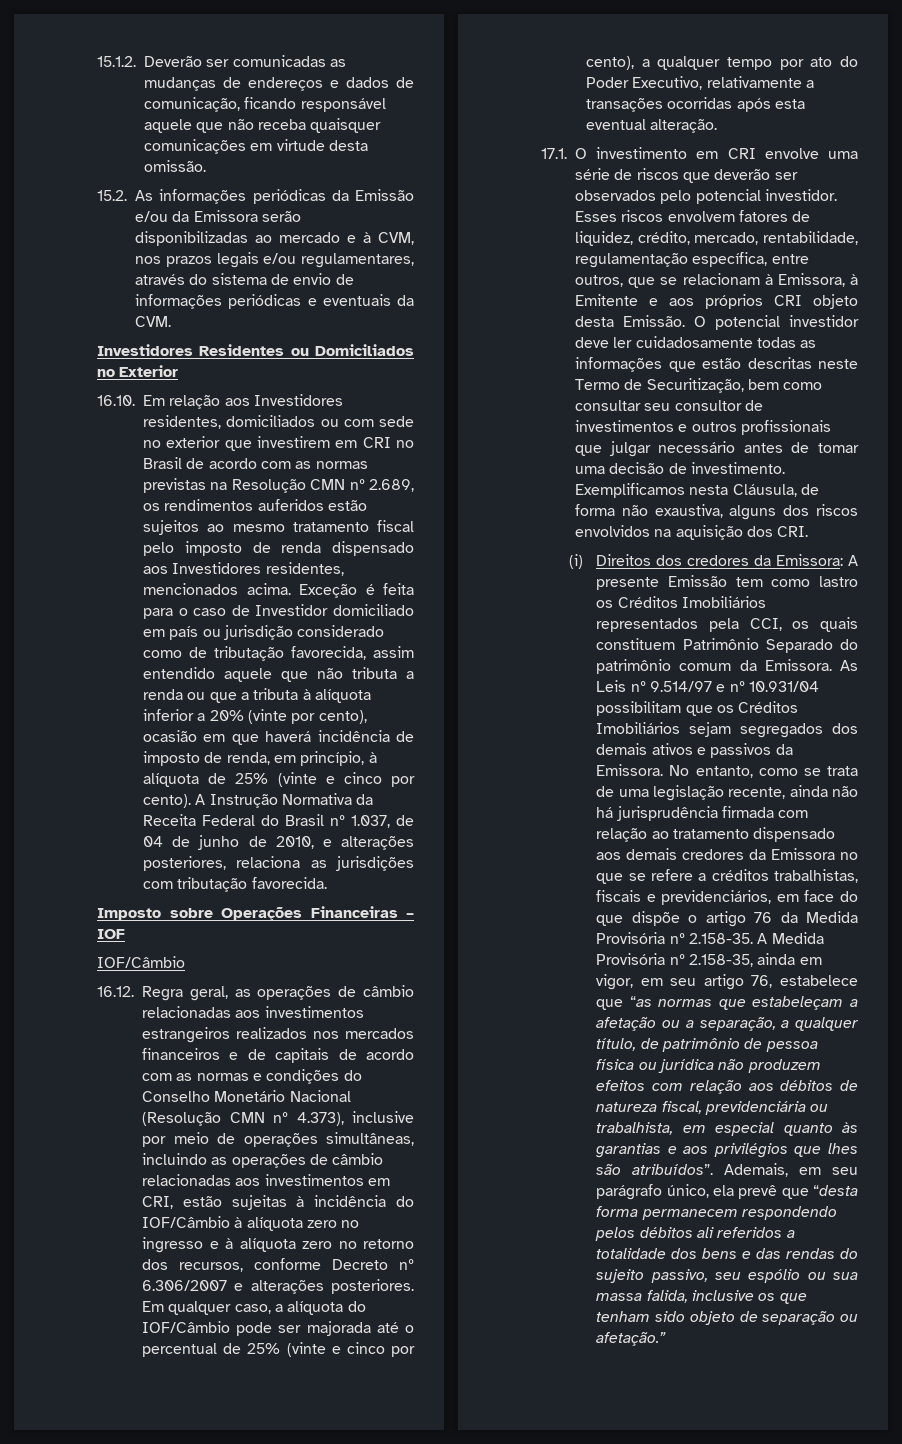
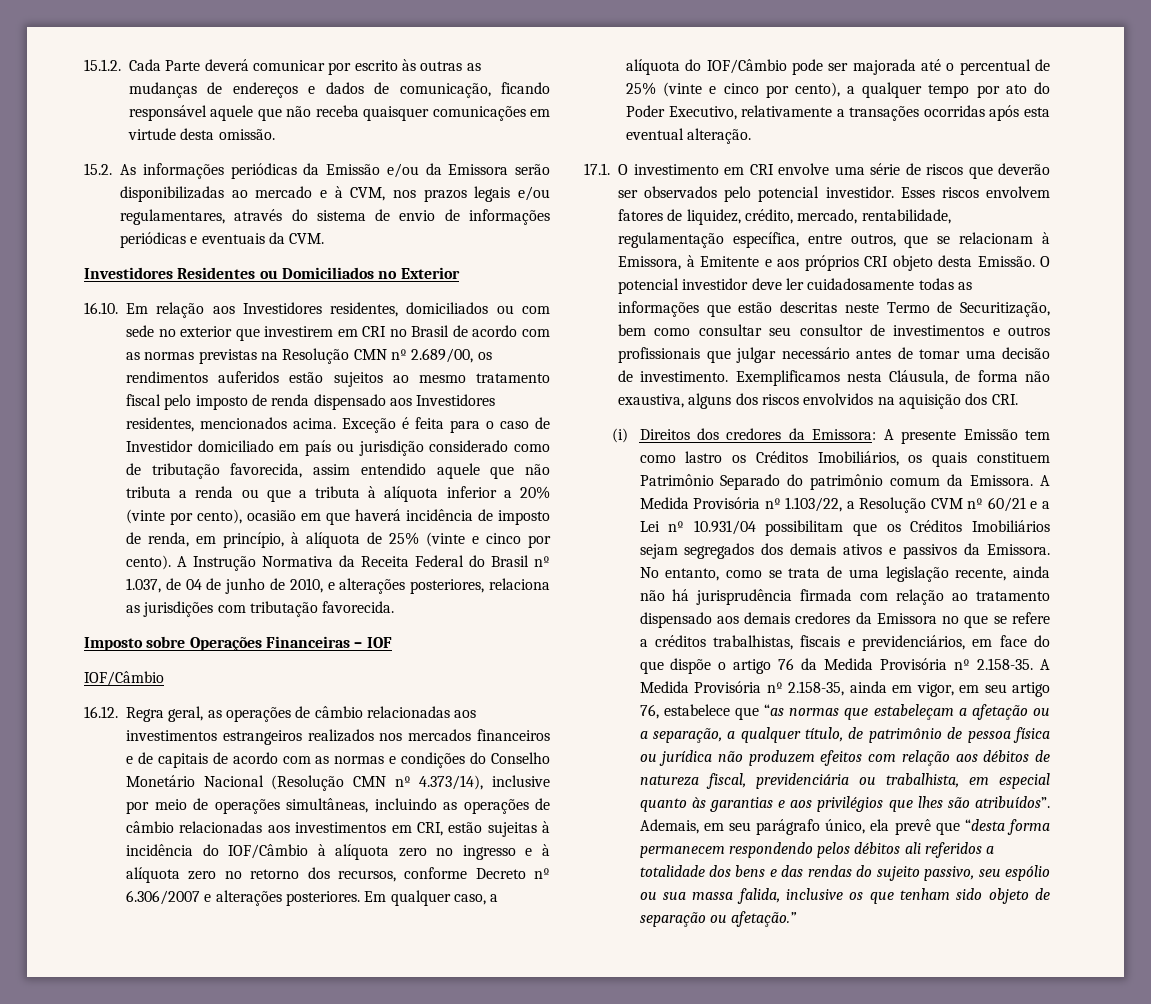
- 15.1.2. Deverão ser comunicadas as mudanças de endereços e dados de comunicação, ficando responsável aquele que não receba quaisquer comunicações em virtude desta omissão.
+ 15.1.2. Cada Parte deverá comunicar por escrito às outras as mudanças de endereços e dados de comunicação, ficando responsável aquele que não receba quaisquer comunicações em virtude desta omissão.
- 16.10. Em relação aos Investidores residentes, domiciliados ou com sede no exterior que investirem em CRI no Brasil de acordo com as normas previstas na Resolução CMN nº 2.689, os rendimentos auferidos estão sujeitos ao mesmo tratamento fiscal pelo imposto de renda dispensado aos Investidores residentes, mencionados acima.
+ 16.10. Em relação aos Investidores residentes, domiciliados ou com sede no exterior que investirem em CRI no Brasil de acordo com as normas previstas na Resolução CMN nº 2.689/00, os rendimentos auferidos estão sujeitos ao mesmo tratamento fiscal pelo imposto de renda dispensado aos Investidores residentes, mencionados acima.
- 16.12. Regra geral, as operações de câmbio relacionadas aos investimentos estrangeiros realizados nos mercados financeiros e de capitais de acordo com as normas e condições do Conselho Monetário Nacional (Resolução CMN nº 4.373), inclusive por meio de operações simultâneas, incluindo as operações de câmbio relacionadas aos investimentos em CRI, estão sujeitas à incidência do IOF/Câmbio à alíquota zero no ingresso e à alíquota zero no retorno dos recursos, conforme Decreto nº 6.306/2007 e alterações posteriores.
+ 16.12. Regra geral, as operações de câmbio relacionadas aos investimentos estrangeiros realizados nos mercados financeiros e de capitais de acordo com as normas e condições do Conselho Monetário Nacional (Resolução CMN nº 4.373/14), inclusive por meio de operações simultâneas, incluindo as operações de câmbio relacionadas aos investimentos em CRI, estão sujeitas à incidência do IOF/Câmbio à alíquota zero no ingresso e à alíquota zero no retorno dos recursos, conforme Decreto nº 6.306/2007 e alterações posteriores.
- (i) Direitos dos credores da Emissora: A presente Emissão tem como lastro os Créditos Imobiliários representados pela CCI, os quais constituem Patrimônio Separado do patrimônio comum da Emissora.
+ (i) Direitos dos credores da Emissora: A presente Emissão tem como lastro os Créditos Imobiliários, os quais constituem Patrimônio Separado do patrimônio comum da Emissora.
- As Leis nº 9.514/97 e nº 10.931/04 possibilitam que os Créditos Imobiliários sejam segregados dos demais ativos e passivos da Emissora.
+ A Medida Provisória nº 1.103/22, a Resolução CVM nº 60/21 e a Lei nº 10.931/04 possibilitam que os Créditos Imobiliários sejam segregados dos demais ativos e passivos da Emissora.

